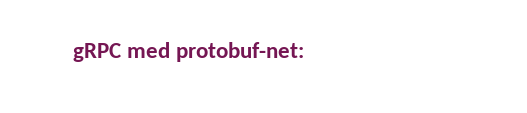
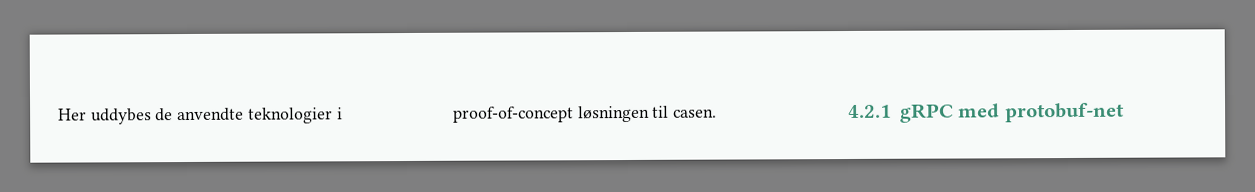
- gRPC med protobuf-net:
+ Her uddybes de anvendte teknologier i proof-of-concept løsningen til casen.
+ 4.2.1 gRPC med protobuf-net

